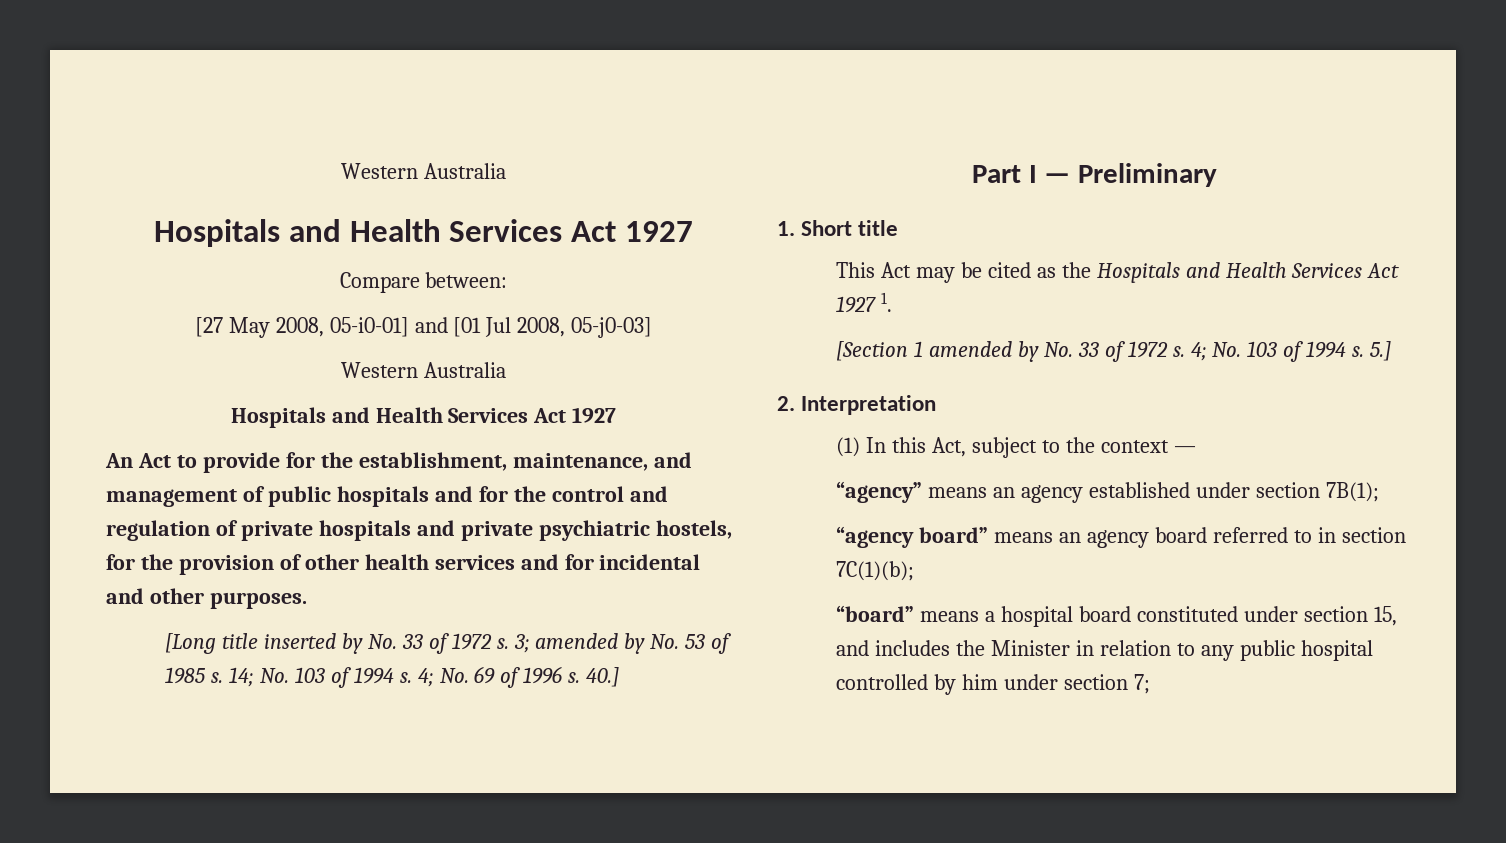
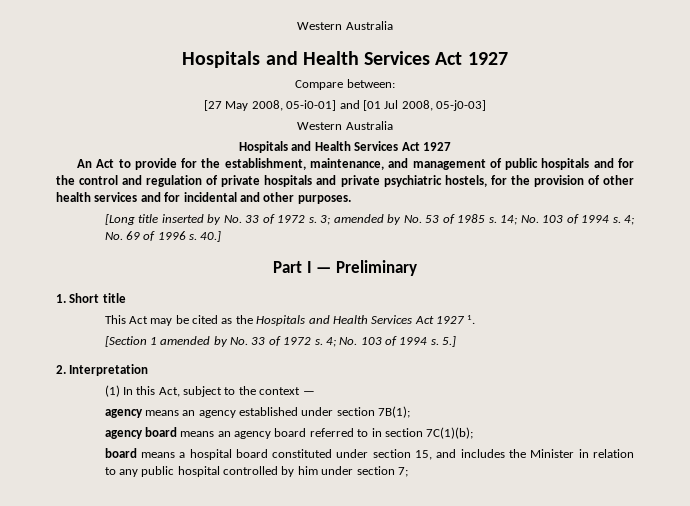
- “agency” means an agency established under section 7B(1);
+ agency means an agency established under section 7B(1);
- “agency board” means an agency board referred to in section 7C(1)(b);
+ agency board means an agency board referred to in section 7C(1)(b);
- “board” means a hospital board constituted under section 15, and includes the Minister in relation to any public hospital controlled by him under section 7;
+ board means a hospital board constituted under section 15, and includes the Minister in relation to any public hospital controlled by him under section 7;

